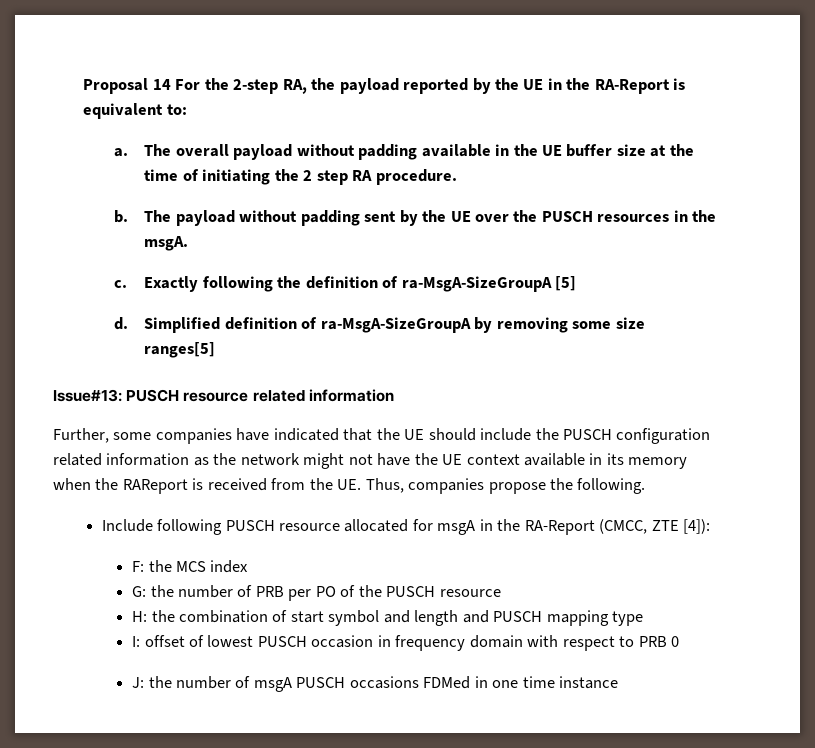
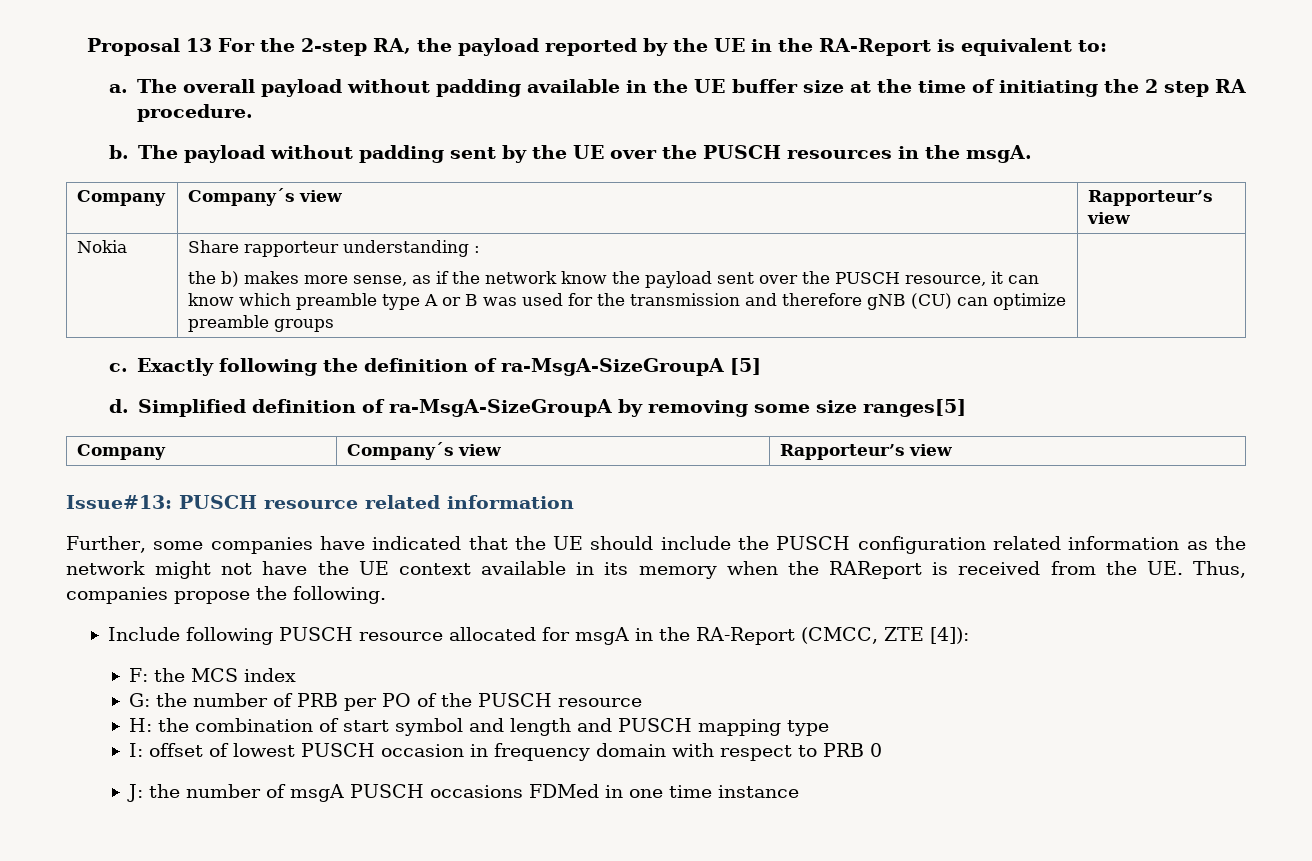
- Proposal 14 For the 2-step RA, the payload reported by the UE in the RA-Report is equivalent to:
+ Proposal 13 For the 2-step RA, the payload reported by the UE in the RA-Report is equivalent to:
  The payload without padding sent by the UE over the PUSCH resources in the msgA.
+ Company | Company´s view | Rapporteur’s view
+ Nokia | Share rapporteur understanding :
+ the b) makes more sense, as if the network know the payload sent over the PUSCH resource, it can know which preamble type A or B was used for the transmission and therefore gNB (CU) can optimize preamble groups
  Simplified definition of ra-MsgA-SizeGroupA by removing some size ranges[5]
+ Company | Company´s view | Rapporteur’s view

